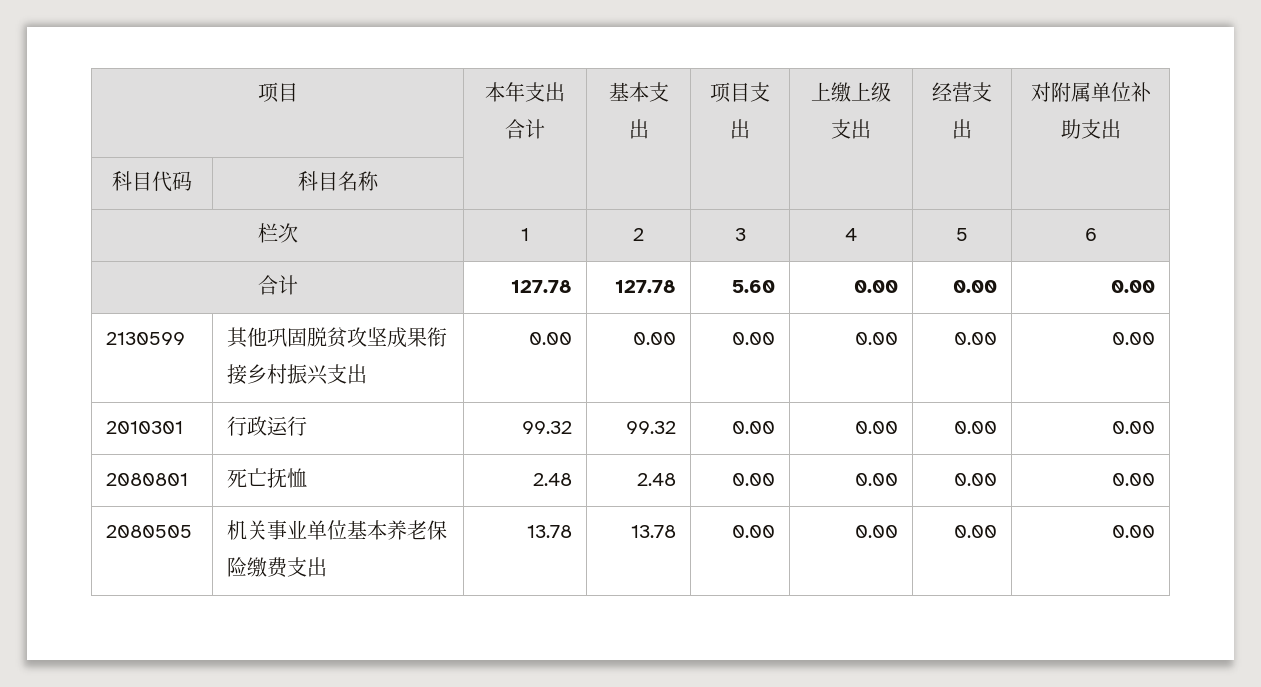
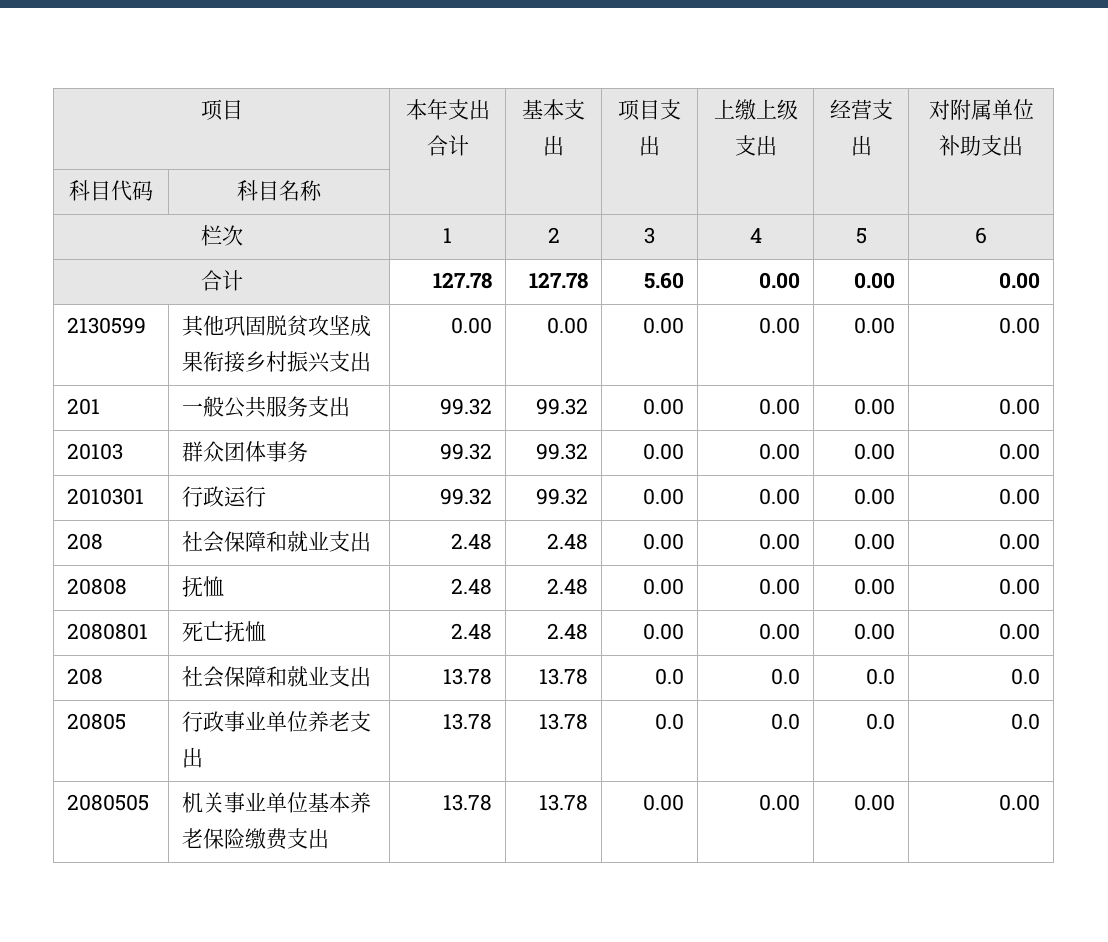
+ 201 | 一般公共服务支出 | 99.32 | 99.32 | 0.00 | 0.00 | 0.00 | 0.00
+ 20103 | 群众团体事务 | 99.32 | 99.32 | 0.00 | 0.00 | 0.00 | 0.00
+ 208 | 社会保障和就业支出 | 2.48 | 2.48 | 0.00 | 0.00 | 0.00 | 0.00
+ 20808 | 抚恤 | 2.48 | 2.48 | 0.00 | 0.00 | 0.00 | 0.00
+ 208 | 社会保障和就业支出 | 13.78 | 13.78 | 0.0 | 0.0 | 0.0 | 0.0
+ 20805 | 行政事业单位养老支出 | 13.78 | 13.78 | 0.0 | 0.0 | 0.0 | 0.0

